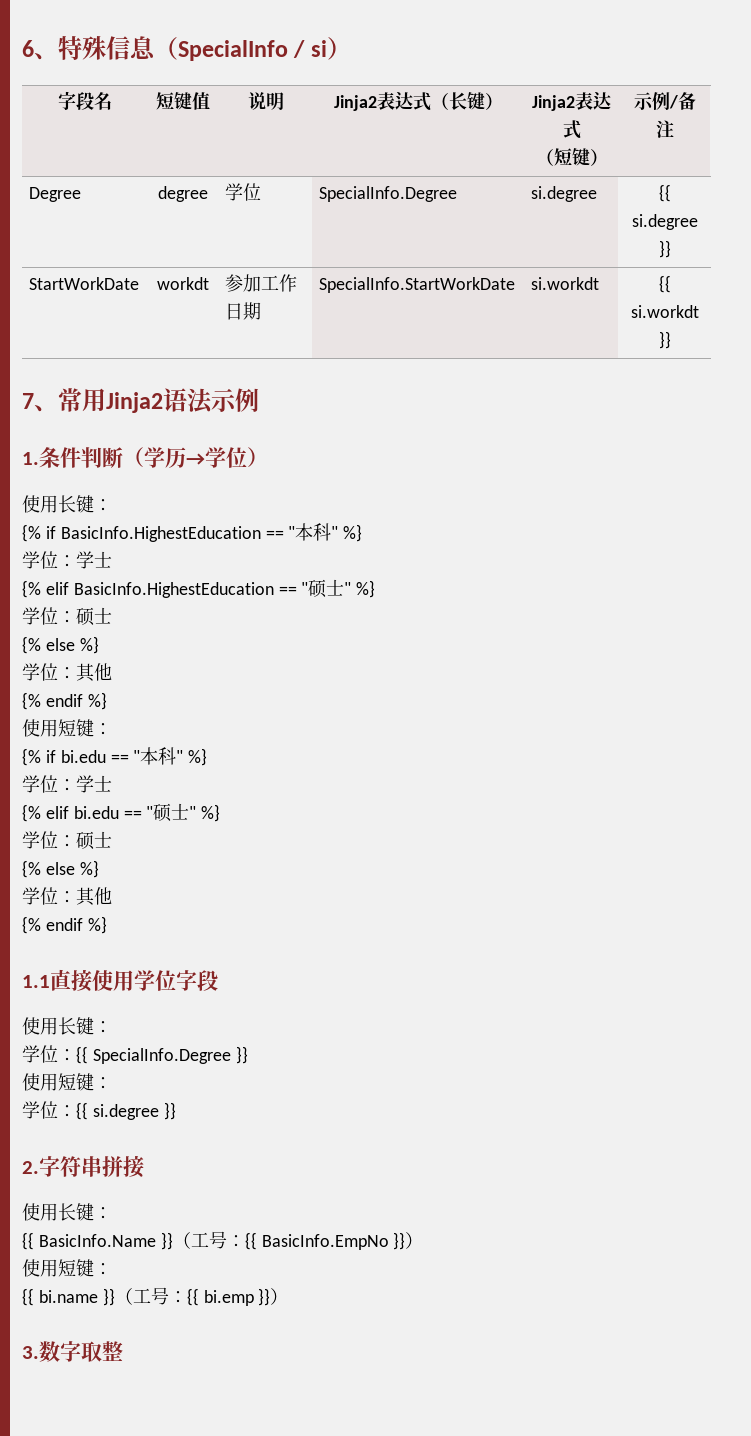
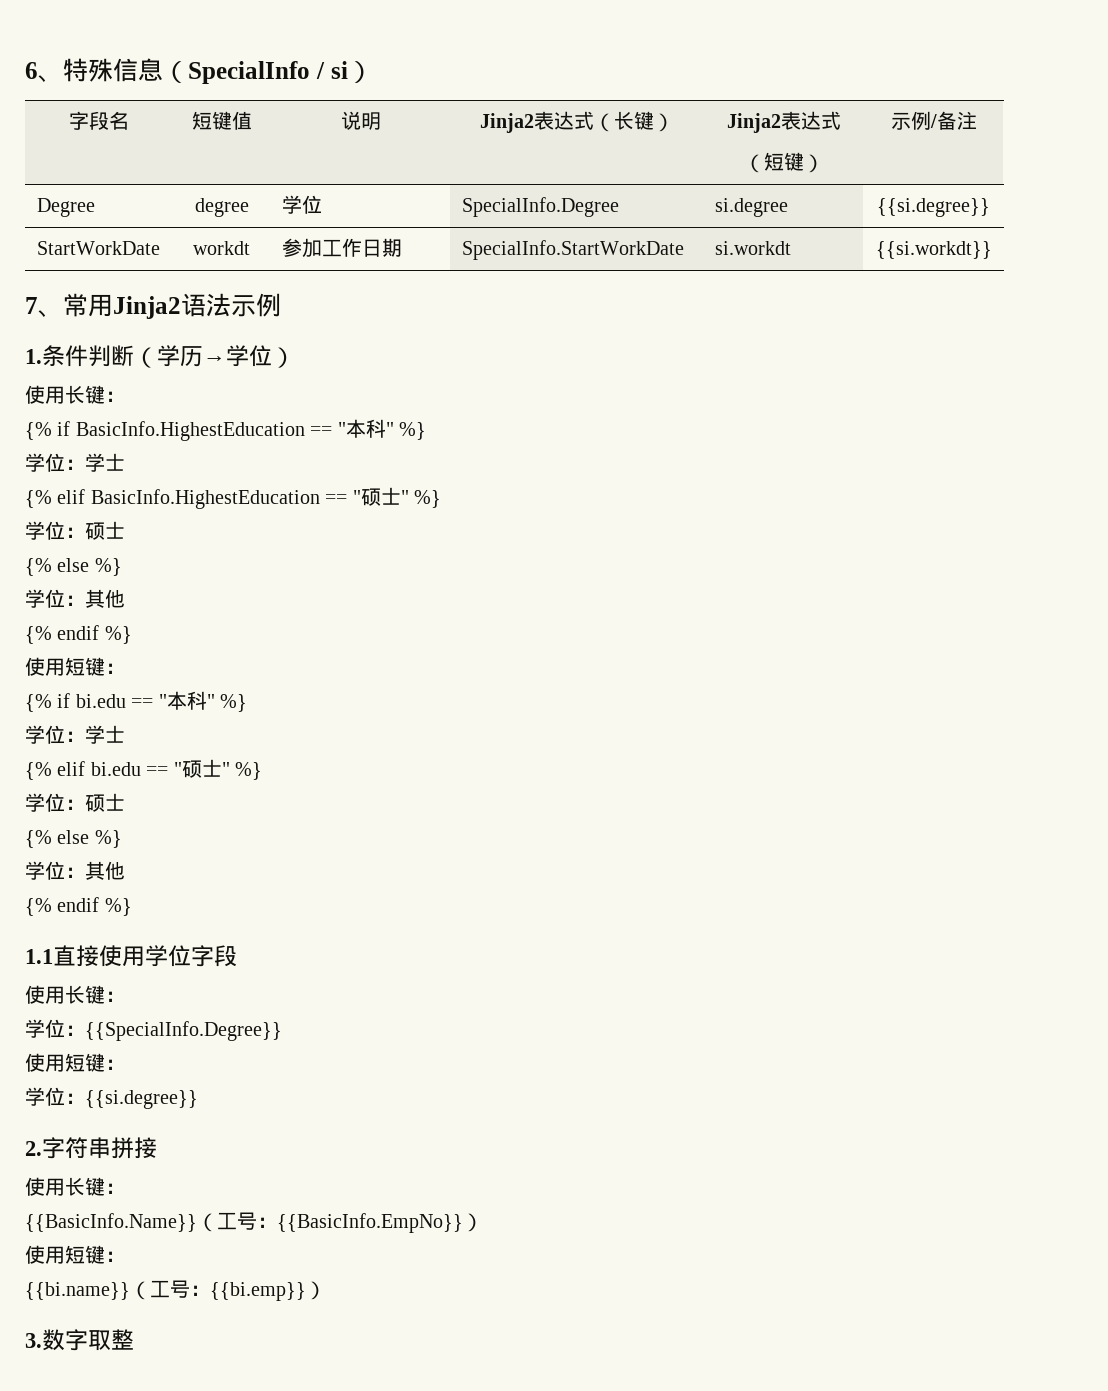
- Degree | degree | 学位 | SpecialInfo.Degree | si.degree | {{ si.degree }}
+ Degree | degree | 学位 | SpecialInfo.Degree | si.degree | {{si.degree}}
- StartWorkDate | workdt | 参加工作日期 | SpecialInfo.StartWorkDate | si.workdt | {{ si.workdt }}
+ StartWorkDate | workdt | 参加工作日期 | SpecialInfo.StartWorkDate | si.workdt | {{si.workdt}}
- 学位：{{ SpecialInfo.Degree }}
+ 学位：{{SpecialInfo.Degree}}
- 学位：{{ si.degree }}
+ 学位：{{si.degree}}
- {{ BasicInfo.Name }}（工号：{{ BasicInfo.EmpNo }}）
+ {{BasicInfo.Name}}（工号：{{BasicInfo.EmpNo}}）
  使用短键：
- {{ bi.name }}（工号：{{ bi.emp }}）
+ {{bi.name}}（工号：{{bi.emp}}）

